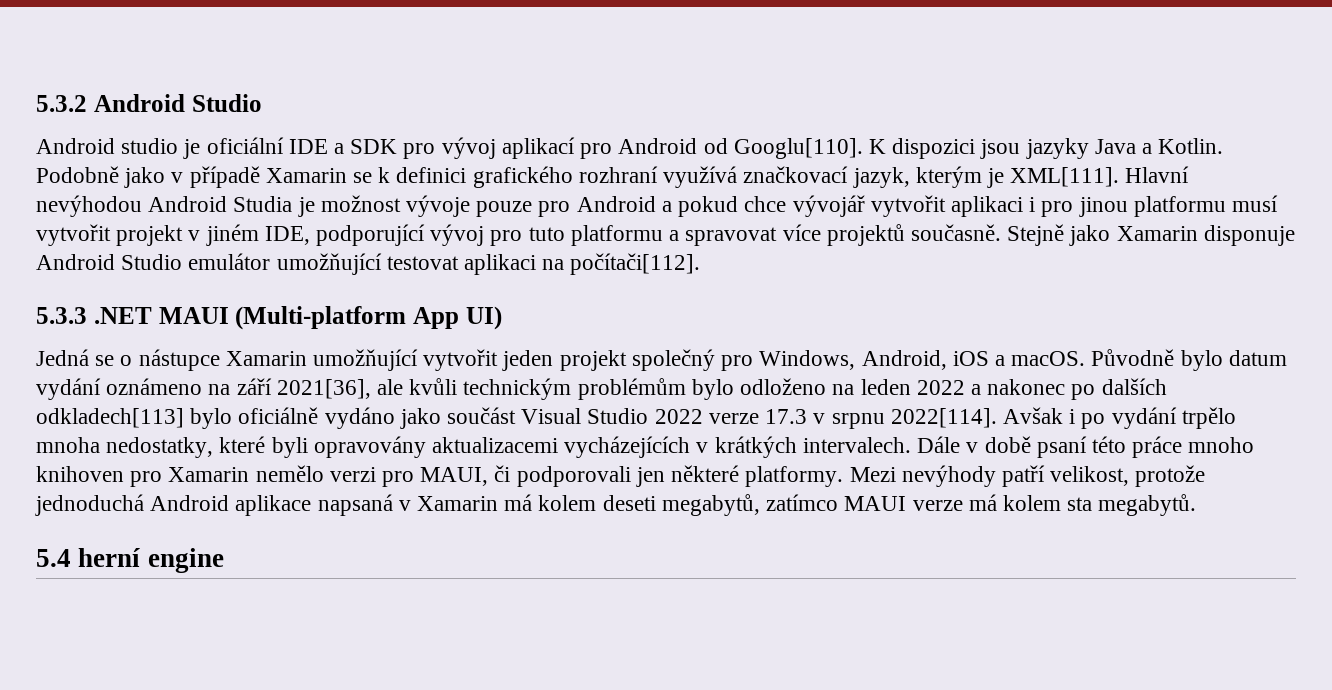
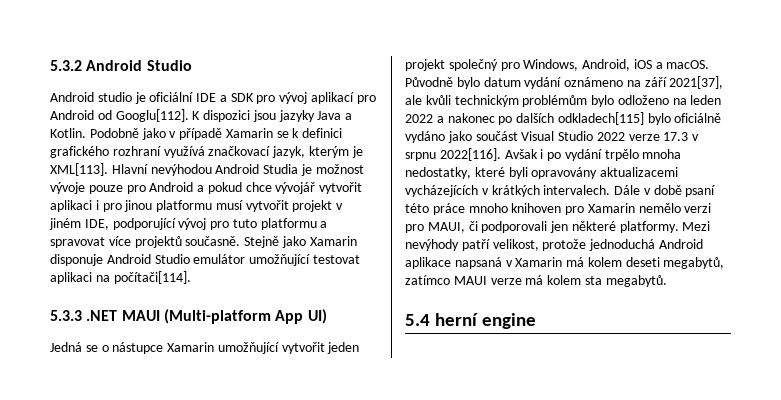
- Android studio je oficiální IDE a SDK pro vývoj aplikací pro Android od Googlu[110].
+ Android studio je oficiální IDE a SDK pro vývoj aplikací pro Android od Googlu[112].
- Podobně jako v případě Xamarin se k definici grafického rozhraní využívá značkovací jazyk, kterým je XML[111].
+ Podobně jako v případě Xamarin se k definici grafického rozhraní využívá značkovací jazyk, kterým je XML[113].
- Stejně jako Xamarin disponuje Android Studio emulátor umožňující testovat aplikaci na počítači[112].
+ Stejně jako Xamarin disponuje Android Studio emulátor umožňující testovat aplikaci na počítači[114].
- Původně bylo datum vydání oznámeno na září 2021[36], ale kvůli technickým problémům bylo odloženo na leden 2022 a nakonec po dalších odkladech[113] bylo oficiálně vydáno jako součást Visual Studio 2022 verze 17.3 v srpnu 2022[114].
+ Původně bylo datum vydání oznámeno na září 2021[37], ale kvůli technickým problémům bylo odloženo na leden 2022 a nakonec po dalších odkladech[115] bylo oficiálně vydáno jako součást Visual Studio 2022 verze 17.3 v srpnu 2022[116].

